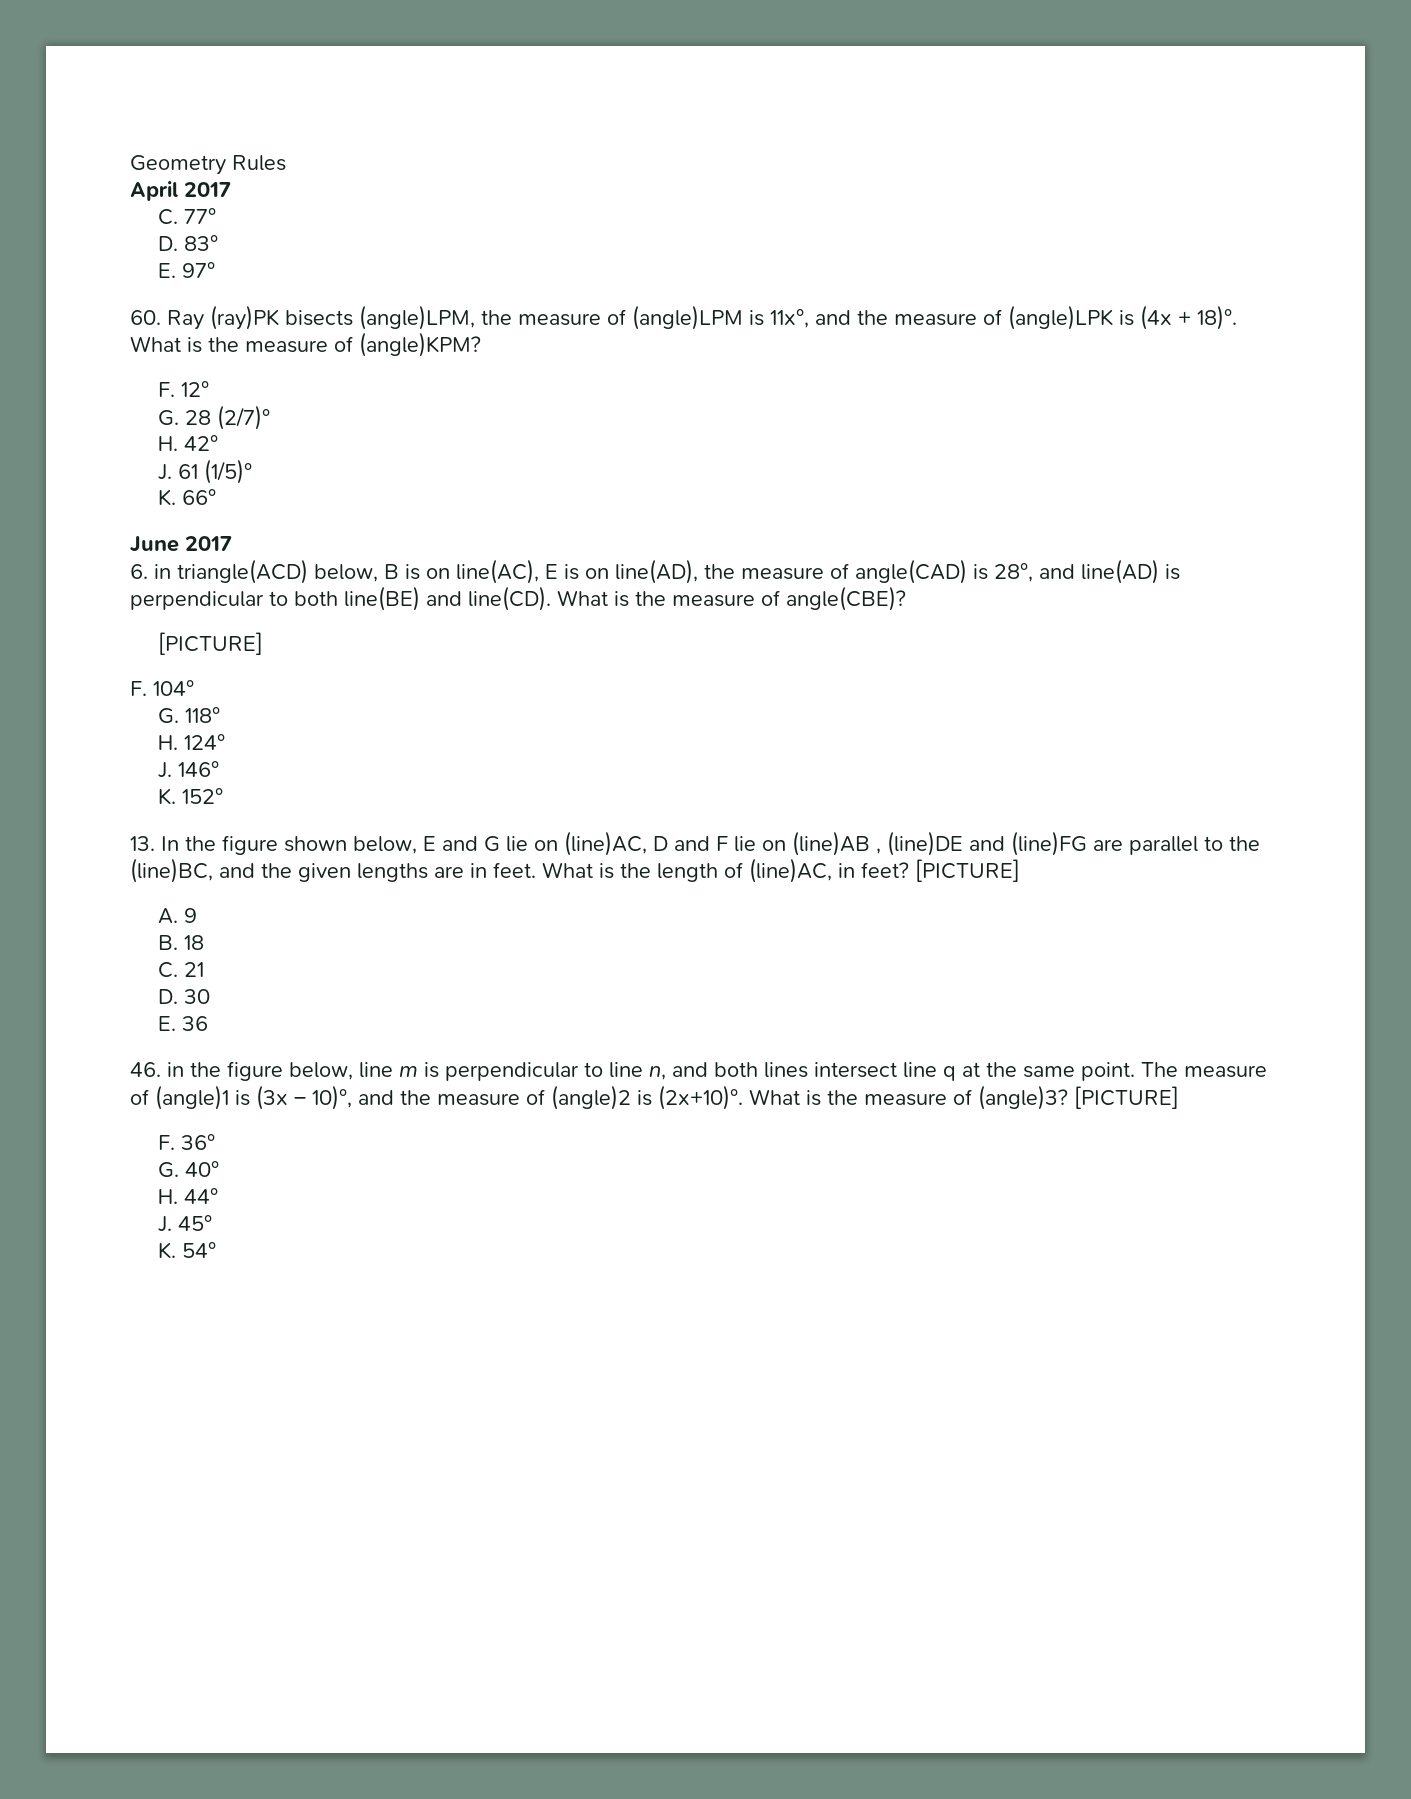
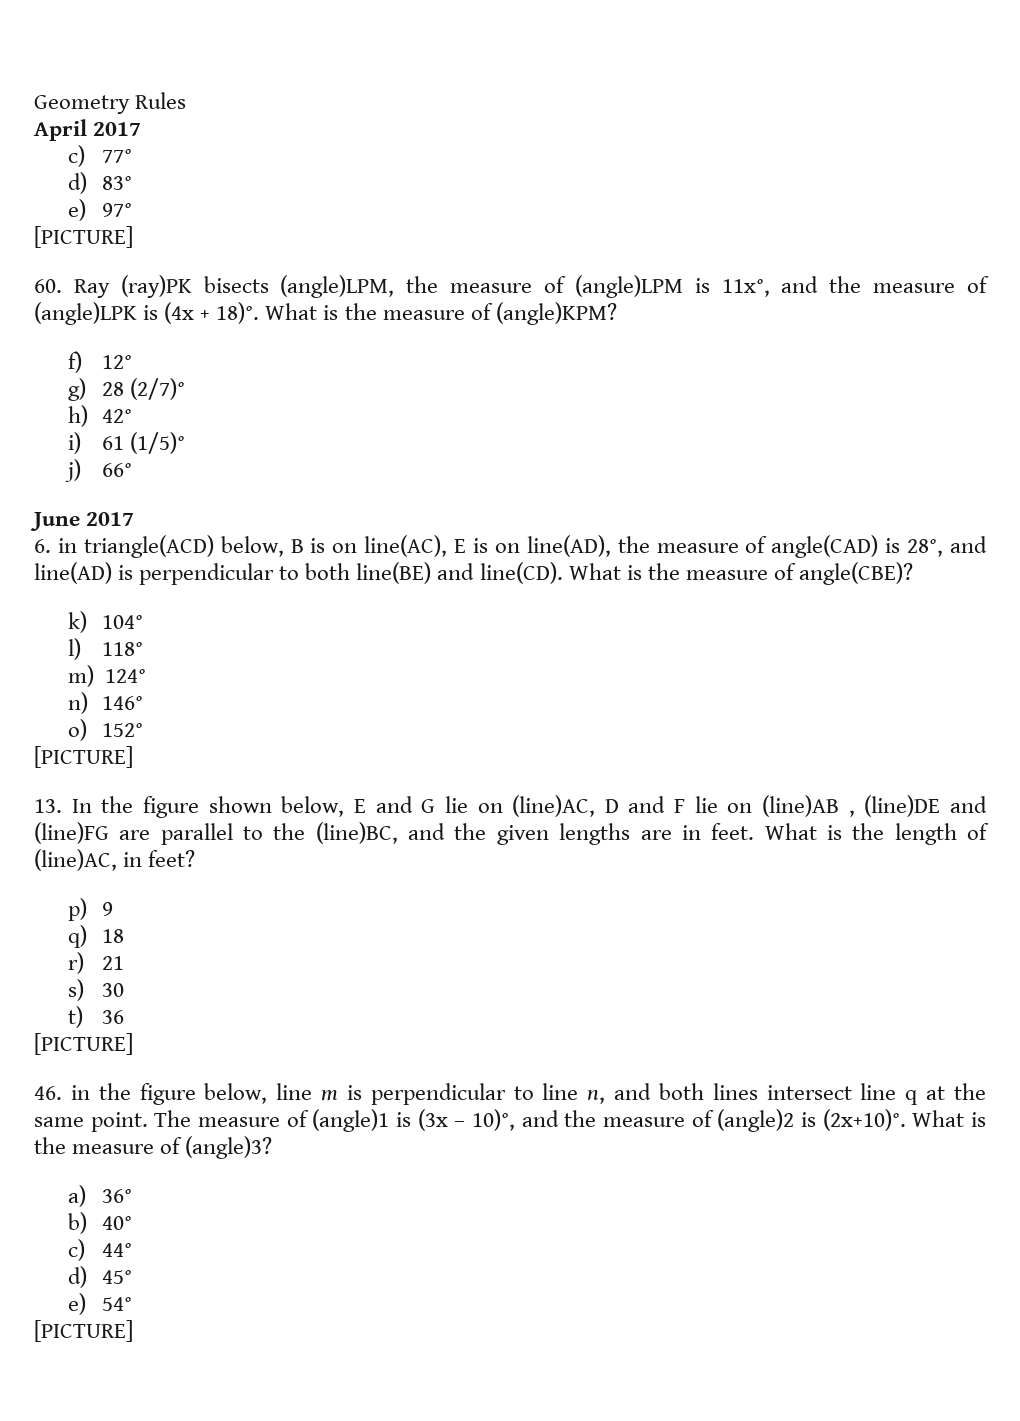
- C. 77°
+ c) 77°
- D. 83°
+ d) 83°
- E. 97°
+ e) 97°
+ [PICTURE]
- F. 12°
+ f) 12°
- G. 28 (2/7)°
+ g) 28 (2/7)°
- H. 42°
+ h) 42°
- J. 61 (1/5)°
+ i) 61 (1/5)°
- K. 66°
+ j) 66°
  What is the measure of angle(CBE)?
- [PICTURE]
- F. 104°
+ k) 104°
- G. 118°
+ l) 118°
- H. 124°
+ m) 124°
- J. 146°
+ n) 146°
- K. 152°
+ o) 152°
+ [PICTURE]
- What is the length of (line)AC, in feet? [PICTURE]
- A. 9
+ What is the length of (line)AC, in feet?
+ p) 9
- B. 18
+ q) 18
- C. 21
+ r) 21
- D. 30
+ s) 30
- E. 36
+ t) 36
+ [PICTURE]
- What is the measure of (angle)3? [PICTURE]
- F. 36°
+ What is the measure of (angle)3?
+ a) 36°
- G. 40°
+ b) 40°
- H. 44°
+ c) 44°
- J. 45°
+ d) 45°
- K. 54°
+ e) 54°
+ [PICTURE]

